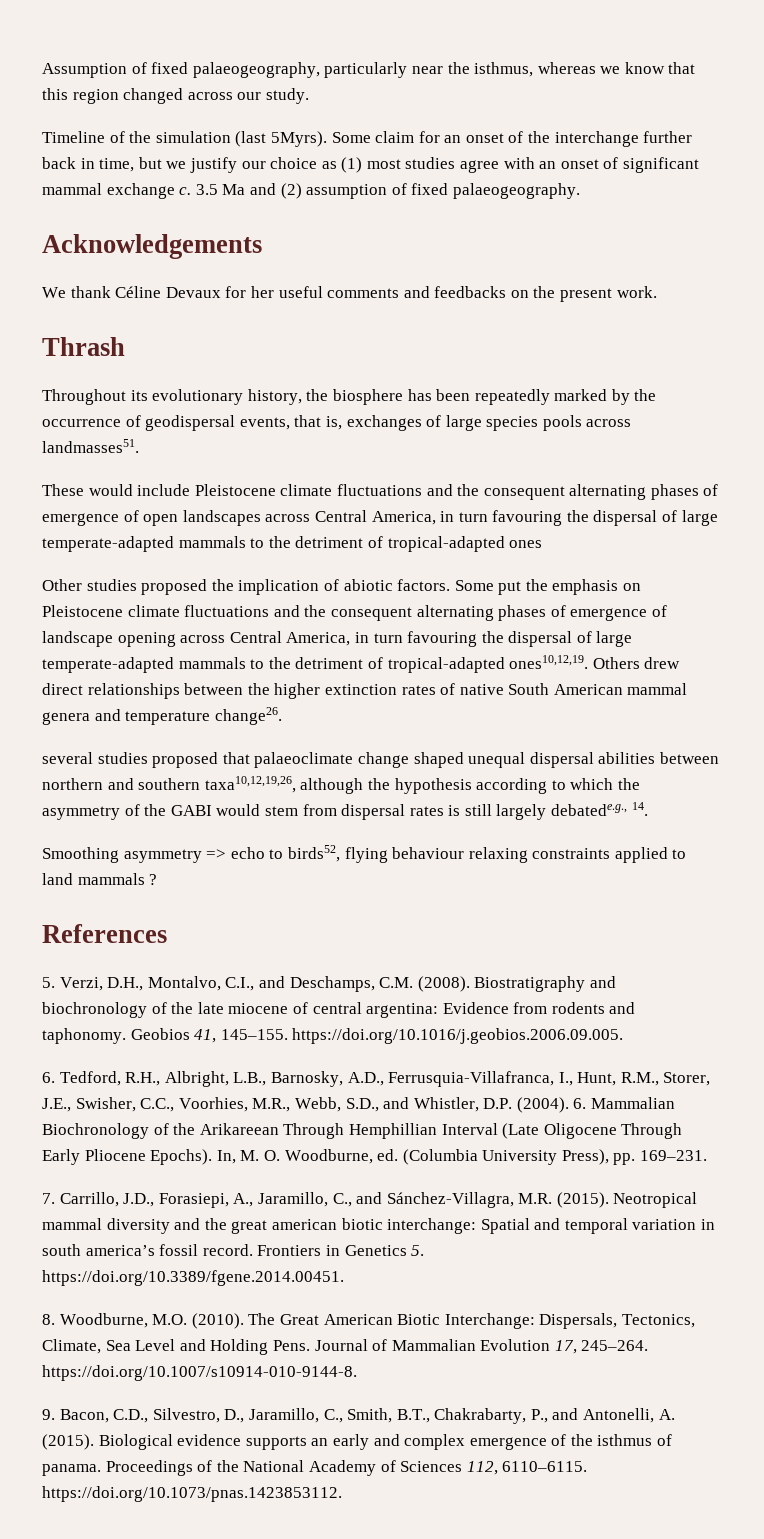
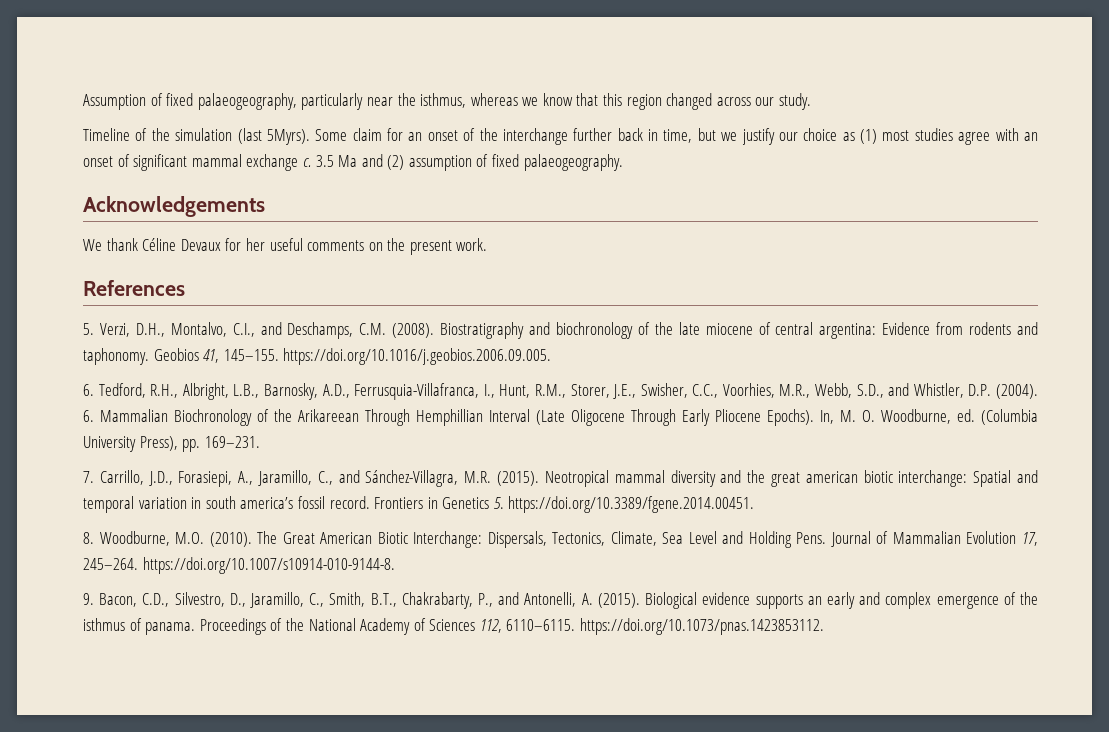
- We thank Céline Devaux for her useful comments and feedbacks on the present work.
+ We thank Céline Devaux for her useful comments on the present work.
- Thrash
- Throughout its evolutionary history, the biosphere has been repeatedly marked by the occurrence of geodispersal events, that is, exchanges of large species pools across landmasses51.
- These would include Pleistocene climate fluctuations and the consequent alternating phases of emergence of open landscapes across Central America, in turn favouring the dispersal of large temperate-adapted mammals to the detriment of tropical-adapted ones
- Other studies proposed the implication of abiotic factors. Some put the emphasis on Pleistocene climate fluctuations and the consequent alternating phases of emergence of landscape opening across Central America, in turn favouring the dispersal of large temperate-adapted mammals to the detriment of tropical-adapted ones10,12,19. Others drew direct relationships between the higher extinction rates of native South American mammal genera and temperature change26.
- several studies proposed that palaeoclimate change shaped unequal dispersal abilities between northern and southern taxa10,12,19,26, although the hypothesis according to which the asymmetry of the GABI would stem from dispersal rates is still largely debatede.g., 14.
- Smoothing asymmetry => echo to birds52, flying behaviour relaxing constraints applied to land mammals ?

